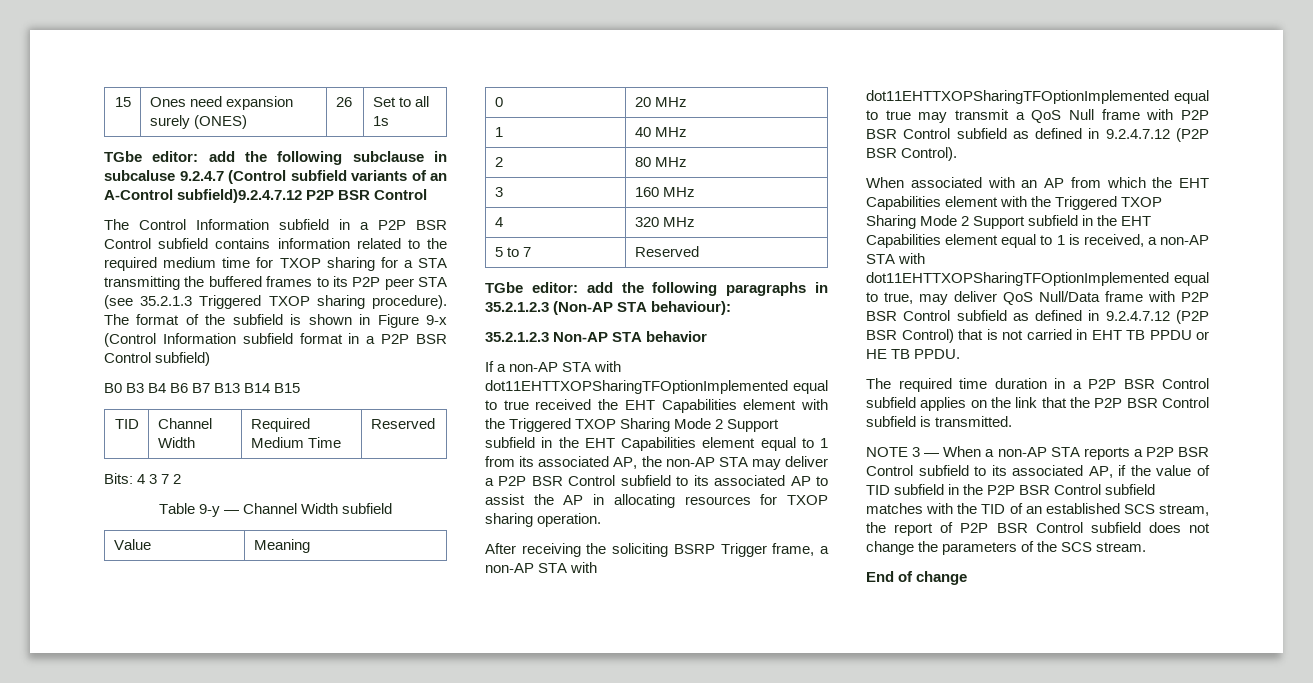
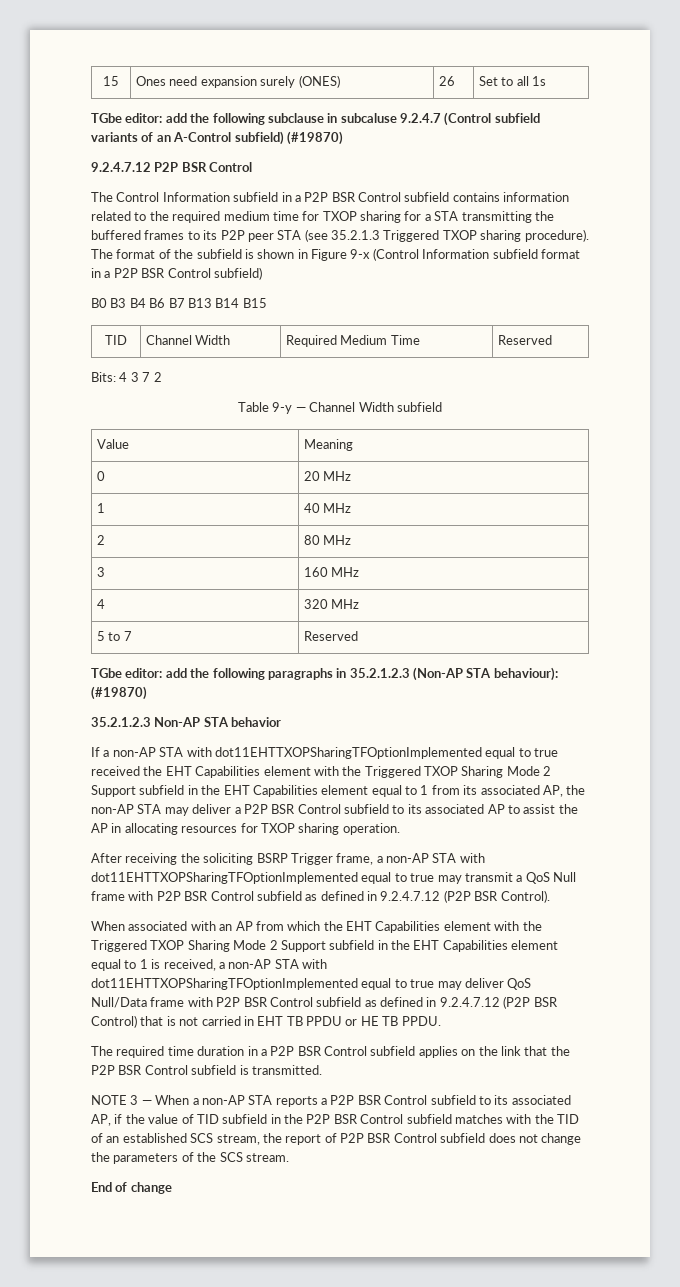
- TGbe editor: add the following subclause in subcaluse 9.2.4.7 (Control subfield variants of an A-Control subfield)9.2.4.7.12 P2P BSR Control
+ TGbe editor: add the following subclause in subcaluse 9.2.4.7 (Control subfield variants of an A-Control subfield) (#19870)
+ 9.2.4.7.12 P2P BSR Control
- TGbe editor: add the following paragraphs in 35.2.1.2.3 (Non-AP STA behaviour):
+ TGbe editor: add the following paragraphs in 35.2.1.2.3 (Non-AP STA behaviour): (#19870)
- When associated with an AP from which the EHT Capabilities element with the Triggered TXOP Sharing Mode 2 Support subfield in the EHT Capabilities element equal to 1 is received, a non-AP STA with dot11EHTTXOPSharingTFOptionImplemented equal to true, may deliver QoS Null/Data frame with P2P BSR Control subfield as defined in 9.2.4.7.12 (P2P BSR Control) that is not carried in EHT TB PPDU or HE TB PPDU.
+ When associated with an AP from which the EHT Capabilities element with the Triggered TXOP Sharing Mode 2 Support subfield in the EHT Capabilities element equal to 1 is received, a non-AP STA with dot11EHTTXOPSharingTFOptionImplemented equal to true may deliver QoS Null/Data frame with P2P BSR Control subfield as defined in 9.2.4.7.12 (P2P BSR Control) that is not carried in EHT TB PPDU or HE TB PPDU.

